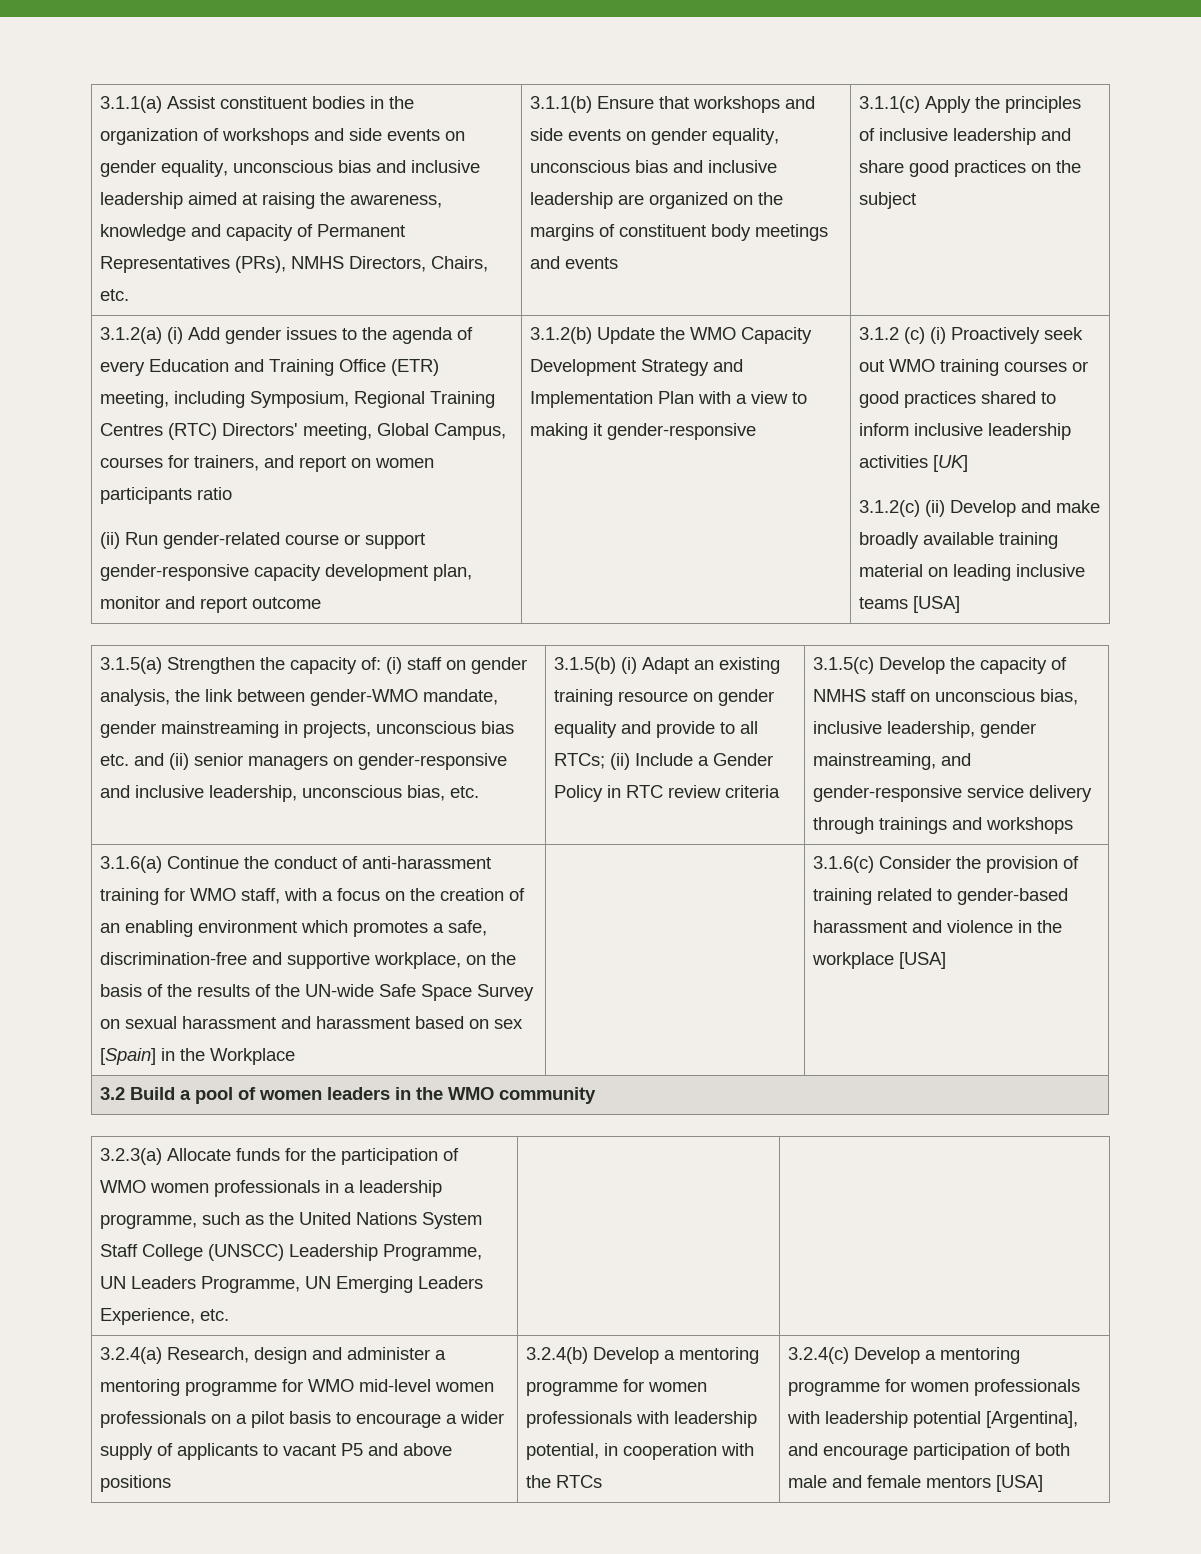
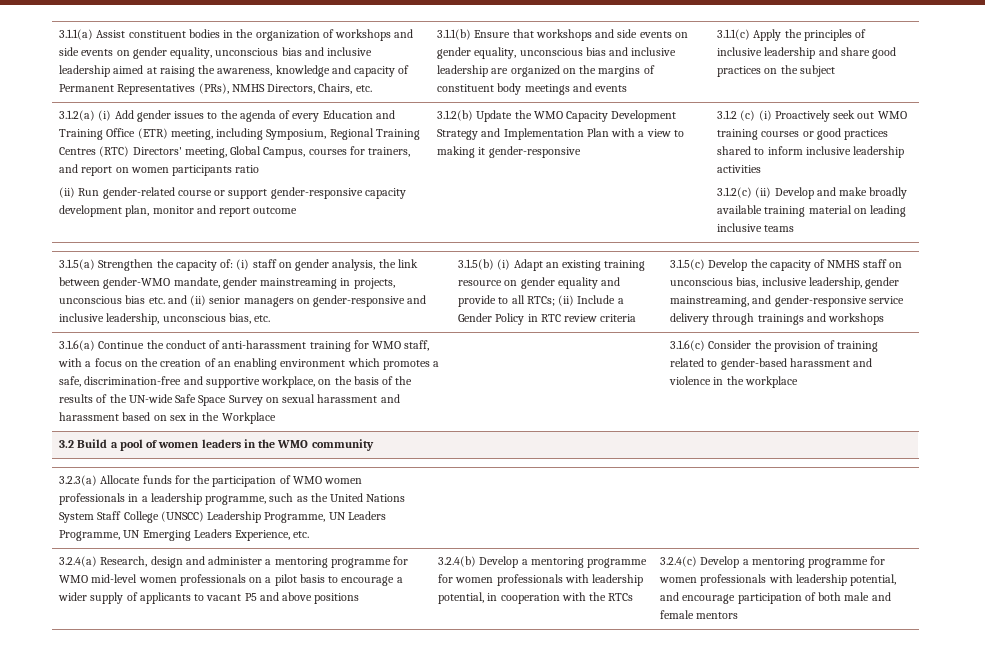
- 3.1.2 (c) (i) Proactively seek out WMO training courses or good practices shared to inform inclusive leadership activities [UK]
+ 3.1.2 (c) (i) Proactively seek out WMO training courses or good practices shared to inform inclusive leadership activities
- 3.1.2(c) (ii) Develop and make broadly available training material on leading inclusive teams [USA]
+ 3.1.2(c) (ii) Develop and make broadly available training material on leading inclusive teams
- 3.1.6(a) Continue the conduct of anti-harassment training for WMO staff, with a focus on the creation of an enabling environment which promotes a safe, discrimination-free and supportive workplace, on the basis of the results of the UN-wide Safe Space Survey on sexual harassment and harassment based on sex [Spain] in the Workplace
+ 3.1.6(a) Continue the conduct of anti-harassment training for WMO staff, with a focus on the creation of an enabling environment which promotes a safe, discrimination-free and supportive workplace, on the basis of the results of the UN-wide Safe Space Survey on sexual harassment and harassment based on sex in the Workplace
- 3.1.6(c) Consider the provision of training related to gender-based harassment and violence in the workplace [USA]
+ 3.1.6(c) Consider the provision of training related to gender-based harassment and violence in the workplace
- 3.2.4(c) Develop a mentoring programme for women professionals with leadership potential [Argentina], and encourage participation of both male and female mentors [USA]
+ 3.2.4(c) Develop a mentoring programme for women professionals with leadership potential, and encourage participation of both male and female mentors

